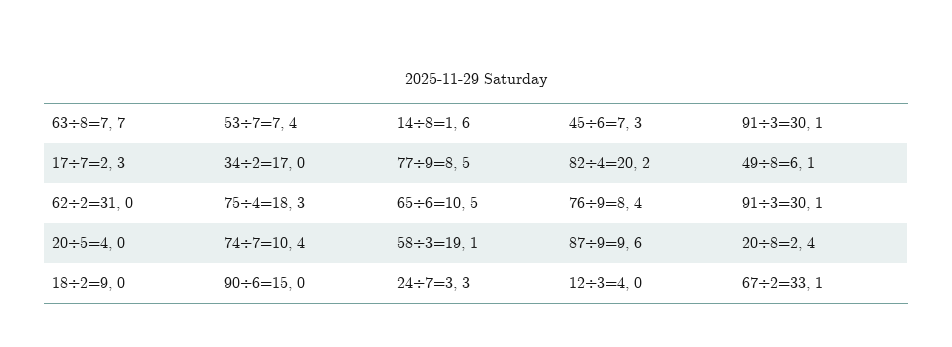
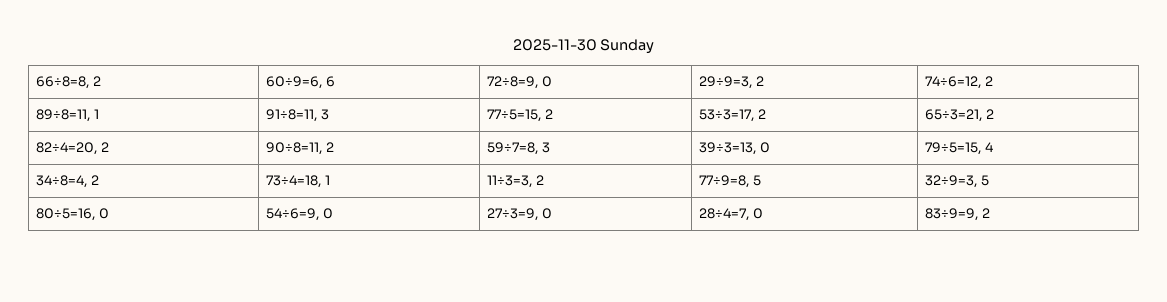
- 2025-11-29 Saturday
- 63÷8=7, 7 | 53÷7=7, 4 | 14÷8=1, 6 | 45÷6=7, 3 | 91÷3=30, 1
- 17÷7=2, 3 | 34÷2=17, 0 | 77÷9=8, 5 | 82÷4=20, 2 | 49÷8=6, 1
- 62÷2=31, 0 | 75÷4=18, 3 | 65÷6=10, 5 | 76÷9=8, 4 | 91÷3=30, 1
- 20÷5=4, 0 | 74÷7=10, 4 | 58÷3=19, 1 | 87÷9=9, 6 | 20÷8=2, 4
- 18÷2=9, 0 | 90÷6=15, 0 | 24÷7=3, 3 | 12÷3=4, 0 | 67÷2=33, 1
+ 2025-11-30 Sunday
+ 66÷8=8, 2 | 60÷9=6, 6 | 72÷8=9, 0 | 29÷9=3, 2 | 74÷6=12, 2
+ 89÷8=11, 1 | 91÷8=11, 3 | 77÷5=15, 2 | 53÷3=17, 2 | 65÷3=21, 2
+ 82÷4=20, 2 | 90÷8=11, 2 | 59÷7=8, 3 | 39÷3=13, 0 | 79÷5=15, 4
+ 34÷8=4, 2 | 73÷4=18, 1 | 11÷3=3, 2 | 77÷9=8, 5 | 32÷9=3, 5
+ 80÷5=16, 0 | 54÷6=9, 0 | 27÷3=9, 0 | 28÷4=7, 0 | 83÷9=9, 2

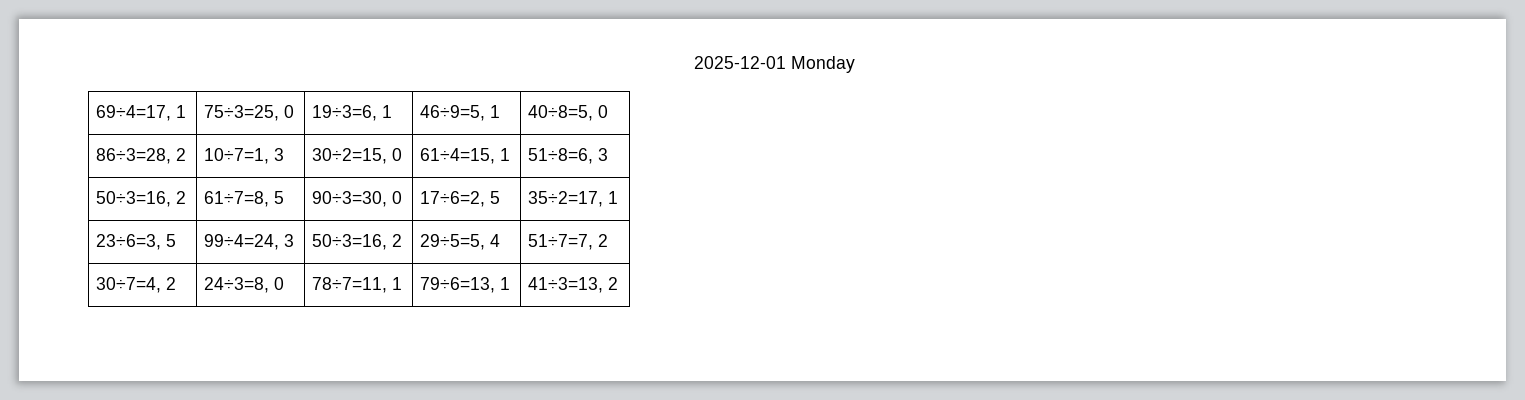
- 2025-11-30 Sunday
- 66÷8=8, 2 | 60÷9=6, 6 | 72÷8=9, 0 | 29÷9=3, 2 | 74÷6=12, 2
- 89÷8=11, 1 | 91÷8=11, 3 | 77÷5=15, 2 | 53÷3=17, 2 | 65÷3=21, 2
- 82÷4=20, 2 | 90÷8=11, 2 | 59÷7=8, 3 | 39÷3=13, 0 | 79÷5=15, 4
- 34÷8=4, 2 | 73÷4=18, 1 | 11÷3=3, 2 | 77÷9=8, 5 | 32÷9=3, 5
- 80÷5=16, 0 | 54÷6=9, 0 | 27÷3=9, 0 | 28÷4=7, 0 | 83÷9=9, 2
+ 2025-12-01 Monday
+ 69÷4=17, 1 | 75÷3=25, 0 | 19÷3=6, 1 | 46÷9=5, 1 | 40÷8=5, 0
+ 86÷3=28, 2 | 10÷7=1, 3 | 30÷2=15, 0 | 61÷4=15, 1 | 51÷8=6, 3
+ 50÷3=16, 2 | 61÷7=8, 5 | 90÷3=30, 0 | 17÷6=2, 5 | 35÷2=17, 1
+ 23÷6=3, 5 | 99÷4=24, 3 | 50÷3=16, 2 | 29÷5=5, 4 | 51÷7=7, 2
+ 30÷7=4, 2 | 24÷3=8, 0 | 78÷7=11, 1 | 79÷6=13, 1 | 41÷3=13, 2

